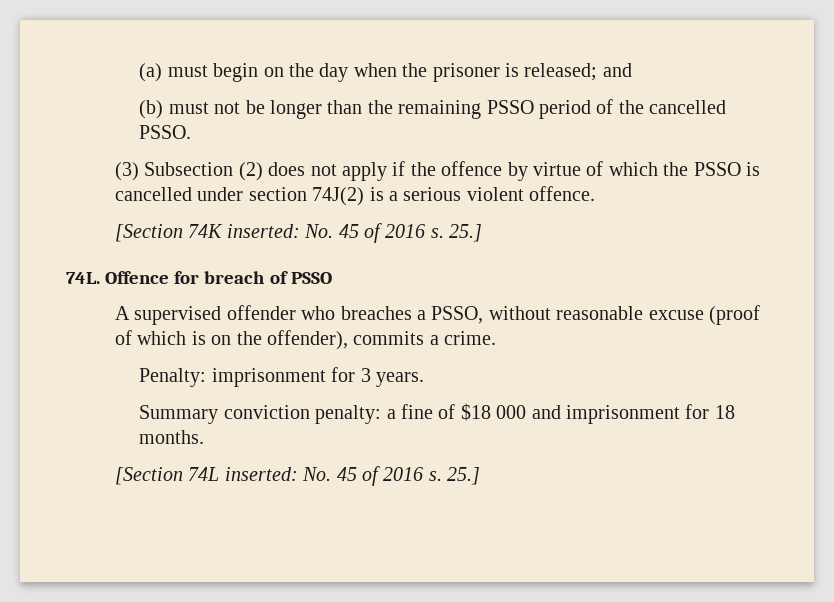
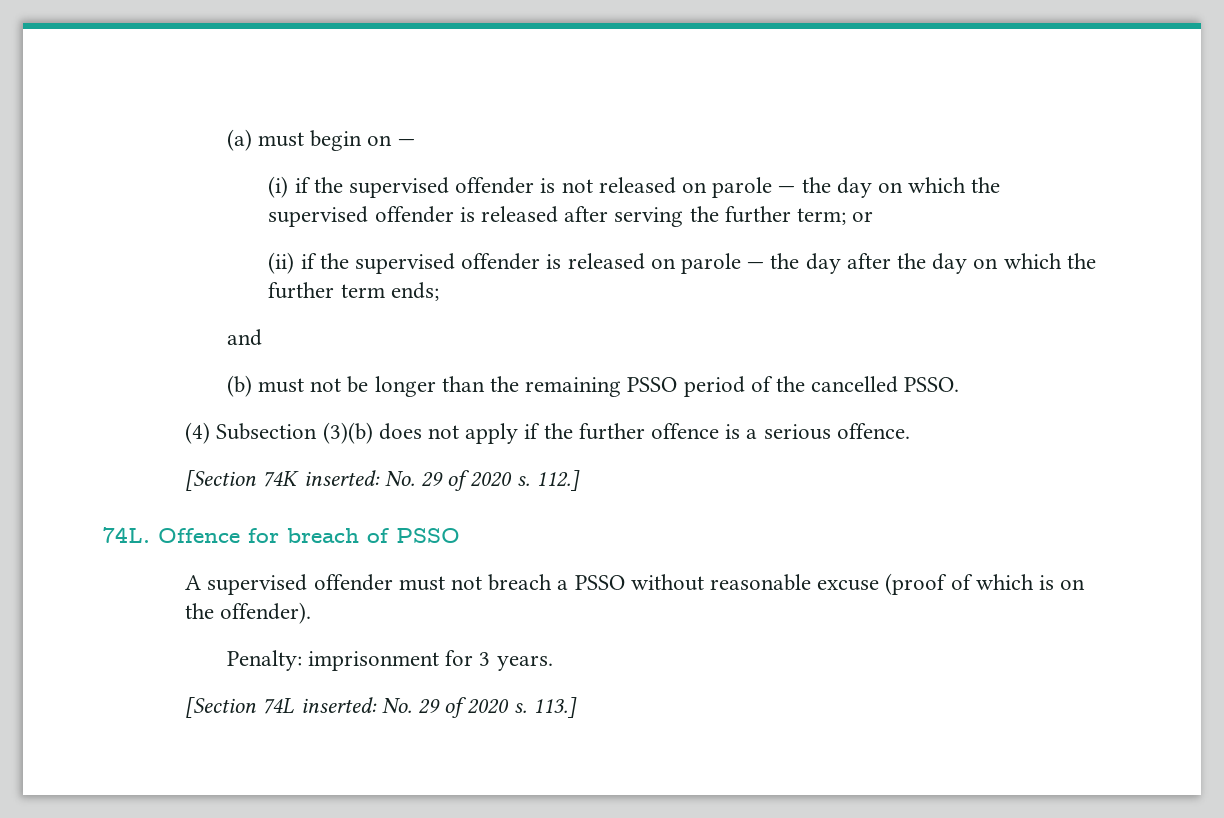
- (a) must begin on the day when the prisoner is released; and
+ (a) must begin on —
+ (i) if the supervised offender is not released on parole — the day on which the supervised offender is released after serving the further term; or
+ (ii) if the supervised offender is released on parole — the day after the day on which the further term ends;
+ and
- (3) Subsection (2) does not apply if the offence by virtue of which the PSSO is cancelled under section 74J(2) is a serious violent offence.
+ (4) Subsection (3)(b) does not apply if the further offence is a serious offence.
- [Section 74K inserted: No. 45 of 2016 s. 25.]
+ [Section 74K inserted: No. 29 of 2020 s. 112.]
- A supervised offender who breaches a PSSO, without reasonable excuse (proof of which is on the offender), commits a crime.
+ A supervised offender must not breach a PSSO without reasonable excuse (proof of which is on the offender).
- Summary conviction penalty: a fine of $18 000 and imprisonment for 18 months.
- [Section 74L inserted: No. 45 of 2016 s. 25.]
+ [Section 74L inserted: No. 29 of 2020 s. 113.]

